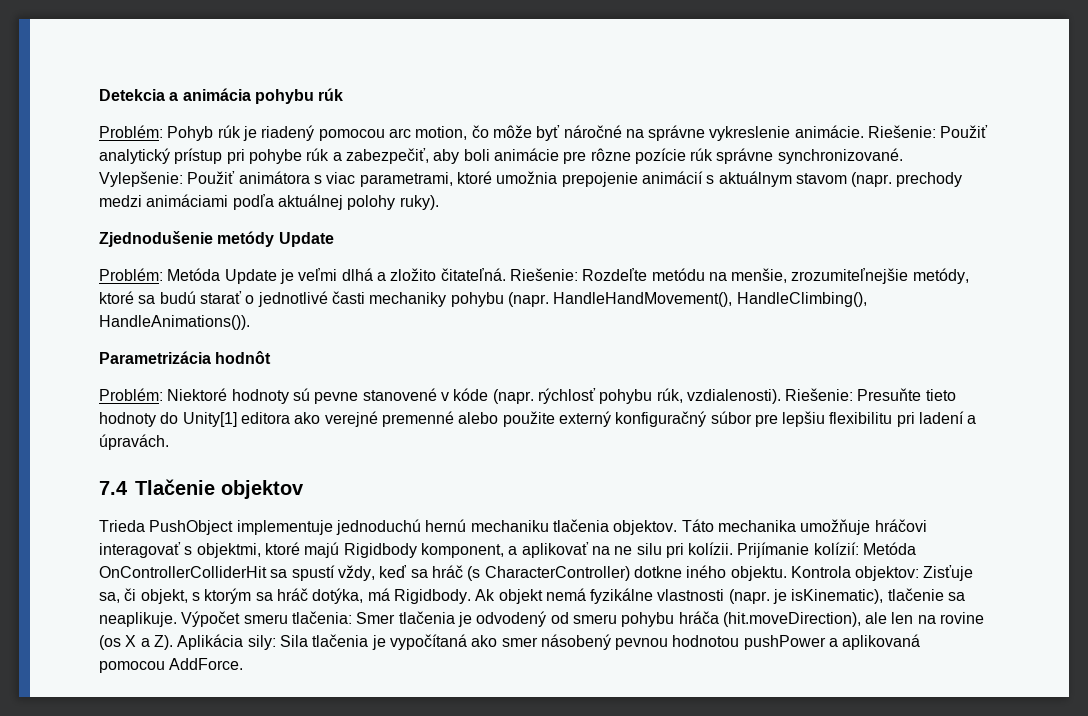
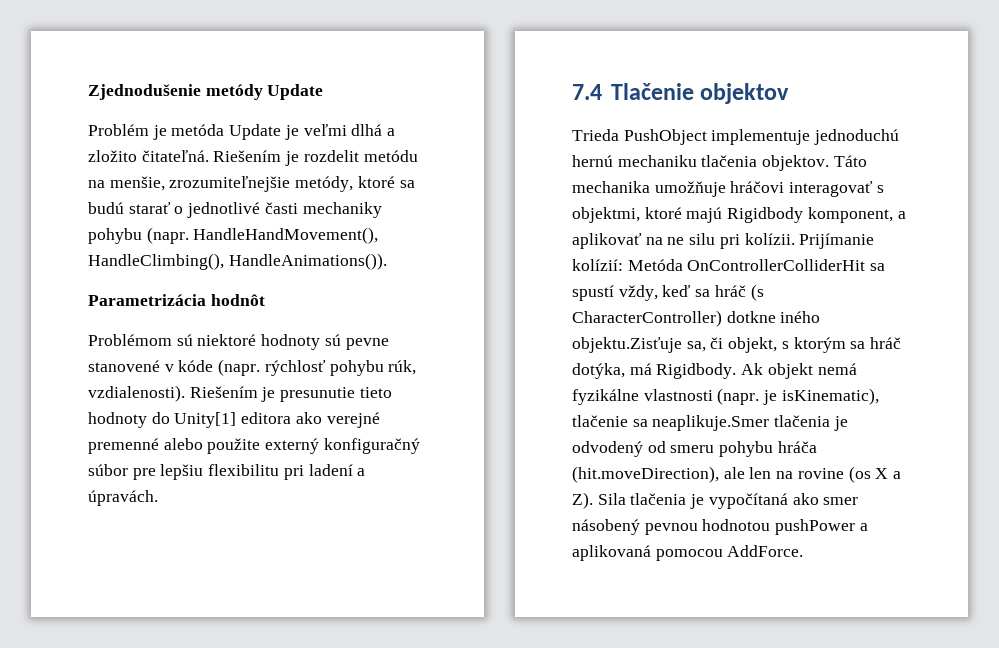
- Detekcia a animácia pohybu rúk
- Problém: Pohyb rúk je riadený pomocou arc motion, čo môže byť náročné na správne vykreslenie animácie. Riešenie: Použiť analytický prístup pri pohybe rúk a zabezpečiť, aby boli animácie pre rôzne pozície rúk správne synchronizované. Vylepšenie: Použiť animátora s viac parametrami, ktoré umožnia prepojenie animácií s aktuálnym stavom (napr. prechody medzi animáciami podľa aktuálnej polohy ruky).
- Problém: Metóda Update je veľmi dlhá a zložito čitateľná.
+ Problém je metóda Update je veľmi dlhá a zložito čitateľná.
- Riešenie: Rozdeľte metódu na menšie, zrozumiteľnejšie metódy, ktoré sa budú starať o jednotlivé časti mechaniky pohybu (napr.
+ Riešením je rozdelit metódu na menšie, zrozumiteľnejšie metódy, ktoré sa budú starať o jednotlivé časti mechaniky pohybu (napr.
- Problém: Niektoré hodnoty sú pevne stanovené v kóde (napr. rýchlosť pohybu rúk, vzdialenosti).
+ Problémom sú niektoré hodnoty sú pevne stanovené v kóde (napr. rýchlosť pohybu rúk, vzdialenosti).
- Riešenie: Presuňte tieto hodnoty do Unity[1] editora ako verejné premenné alebo použite externý konfiguračný súbor pre lepšiu flexibilitu pri ladení a úpravách.
+ Riešením je presunutie tieto hodnoty do Unity[1] editora ako verejné premenné alebo použite externý konfiguračný súbor pre lepšiu flexibilitu pri ladení a úpravách.
- Prijímanie kolízií: Metóda OnControllerColliderHit sa spustí vždy, keď sa hráč (s CharacterController) dotkne iného objektu. Kontrola objektov: Zisťuje sa, či objekt, s ktorým sa hráč dotýka, má Rigidbody.
+ Prijímanie kolízií: Metóda OnControllerColliderHit sa spustí vždy, keď sa hráč (s CharacterController) dotkne iného objektu.Zisťuje sa, či objekt, s ktorým sa hráč dotýka, má Rigidbody.
- Ak objekt nemá fyzikálne vlastnosti (napr. je isKinematic), tlačenie sa neaplikuje. Výpočet smeru tlačenia: Smer tlačenia je odvodený od smeru pohybu hráča (hit.moveDirection), ale len na rovine (os X a Z). Aplikácia sily: Sila tlačenia je vypočítaná ako smer násobený pevnou hodnotou pushPower a aplikovaná pomocou AddForce.
+ Ak objekt nemá fyzikálne vlastnosti (napr. je isKinematic), tlačenie sa neaplikuje.Smer tlačenia je odvodený od smeru pohybu hráča (hit.moveDirection), ale len na rovine (os X a Z). Sila tlačenia je vypočítaná ako smer násobený pevnou hodnotou pushPower a aplikovaná pomocou AddForce.

